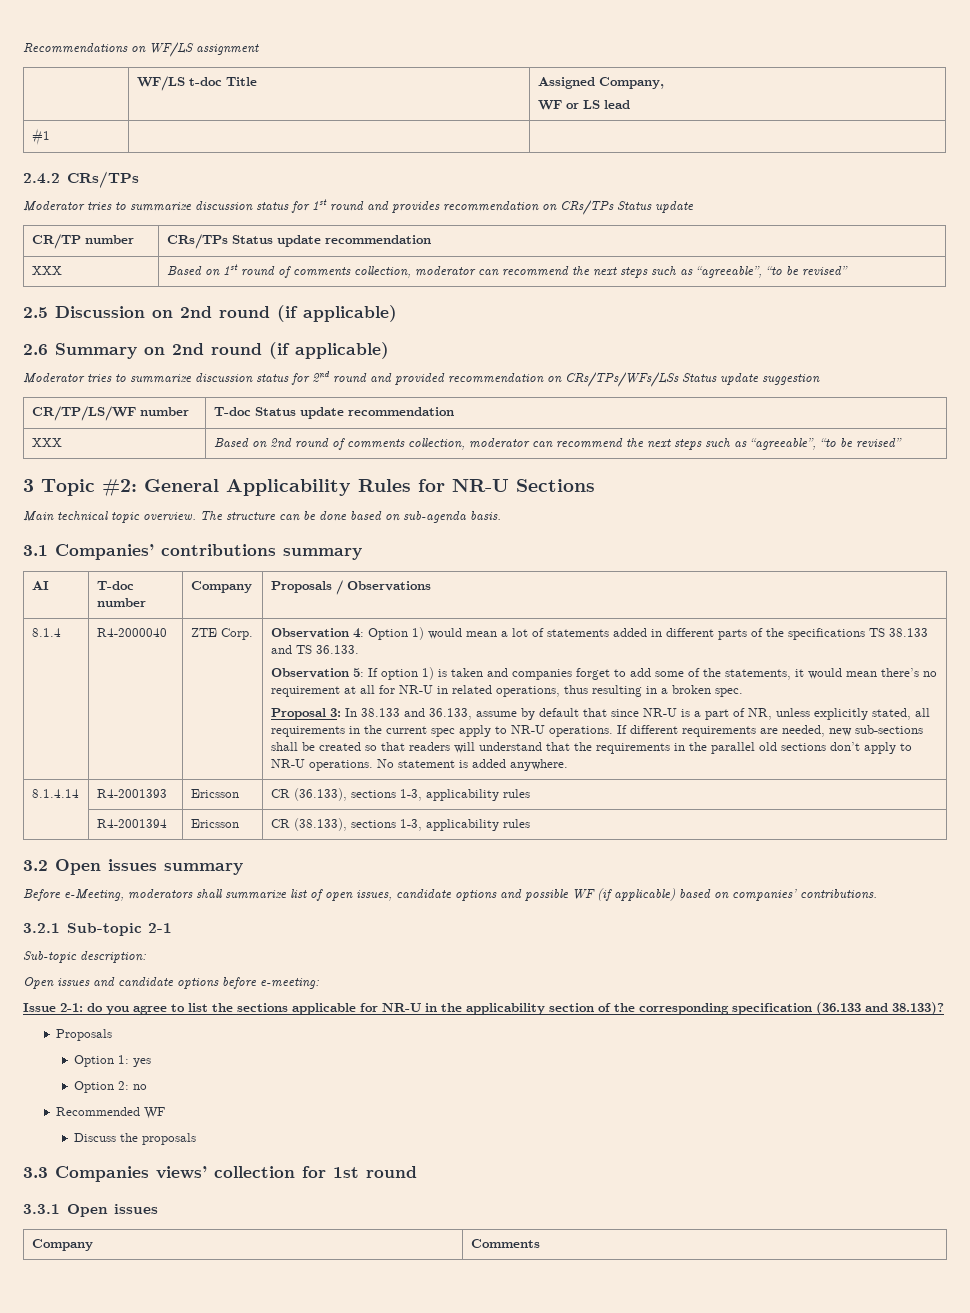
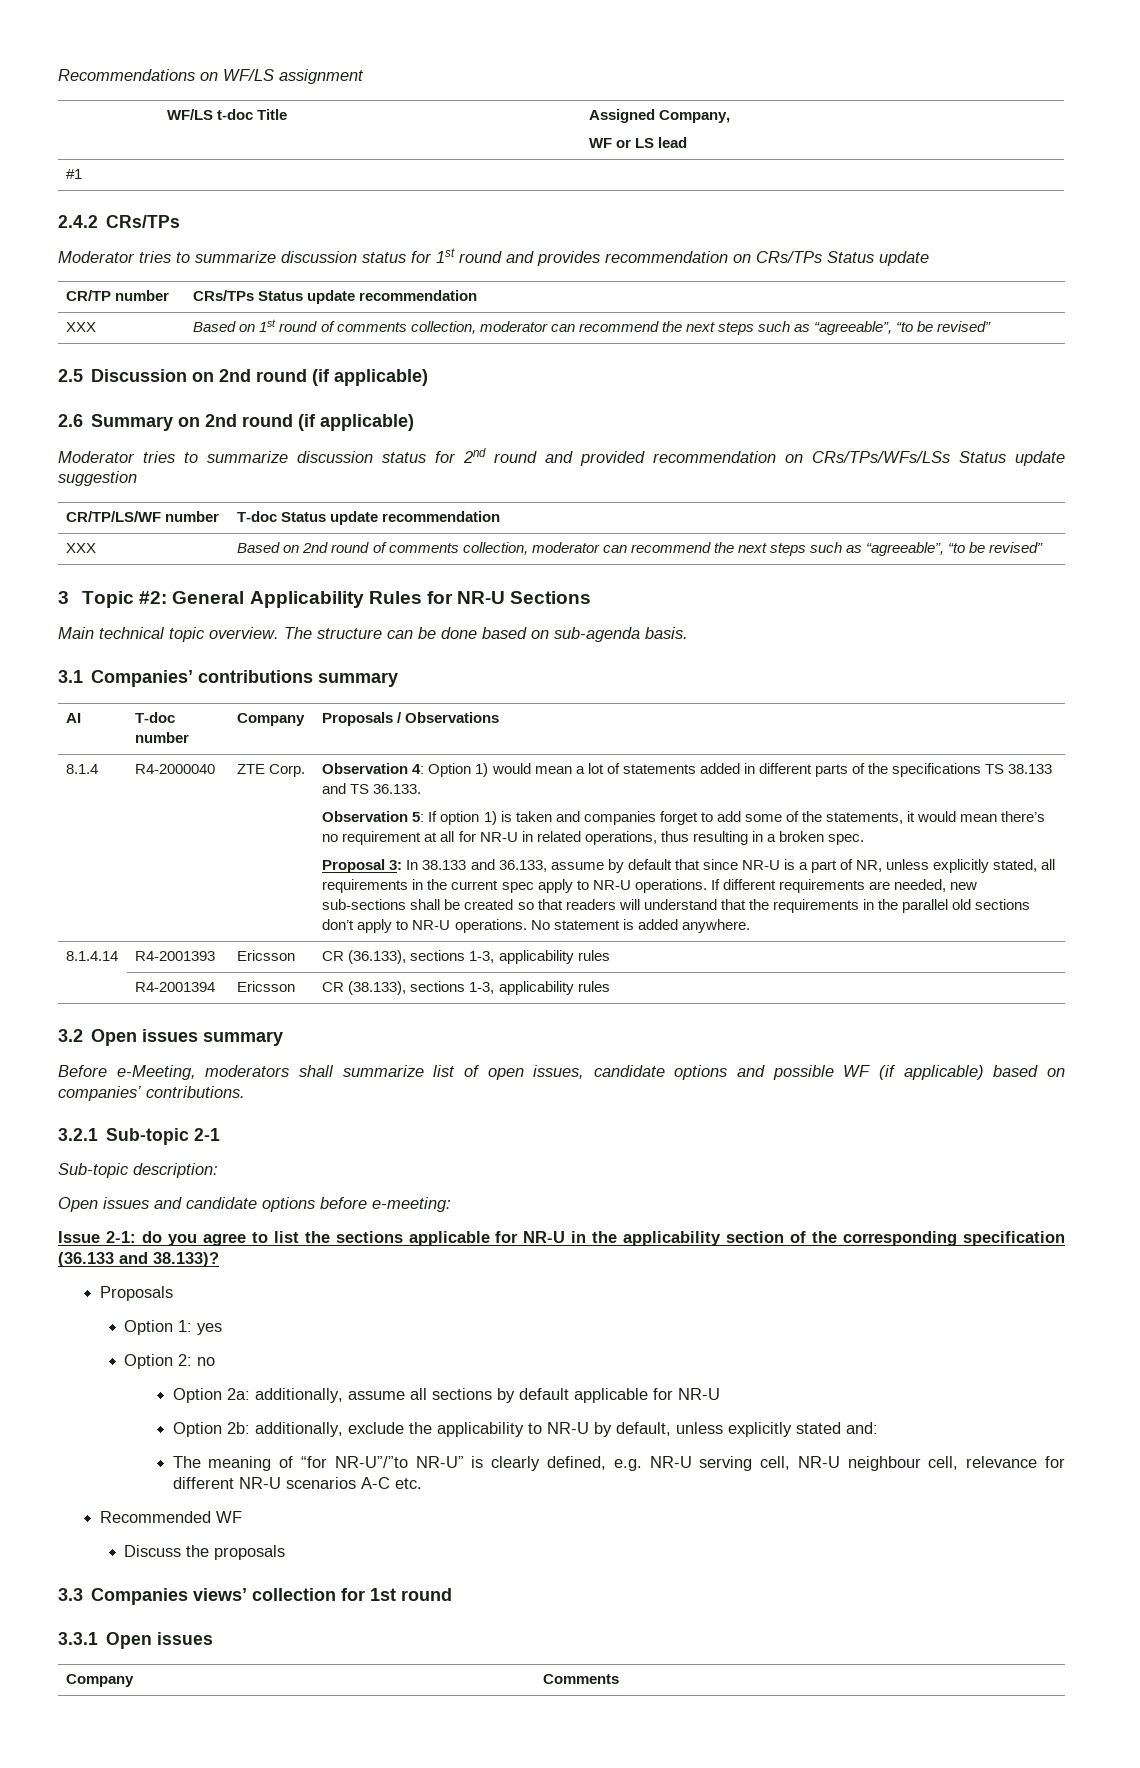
+ Option 2a: additionally, assume all sections by default applicable for NR-U
+ Option 2b: additionally, exclude the applicability to NR-U by default, unless explicitly stated and:
+ The meaning of “for NR-U”/”to NR-U” is clearly defined, e.g. NR-U serving cell, NR-U neighbour cell, relevance for different NR-U scenarios A-C etc.

